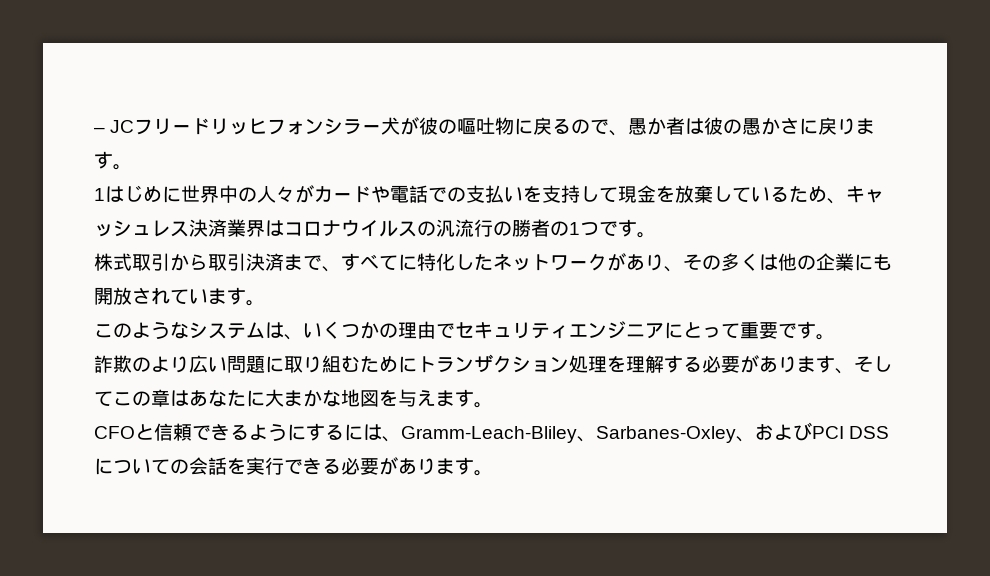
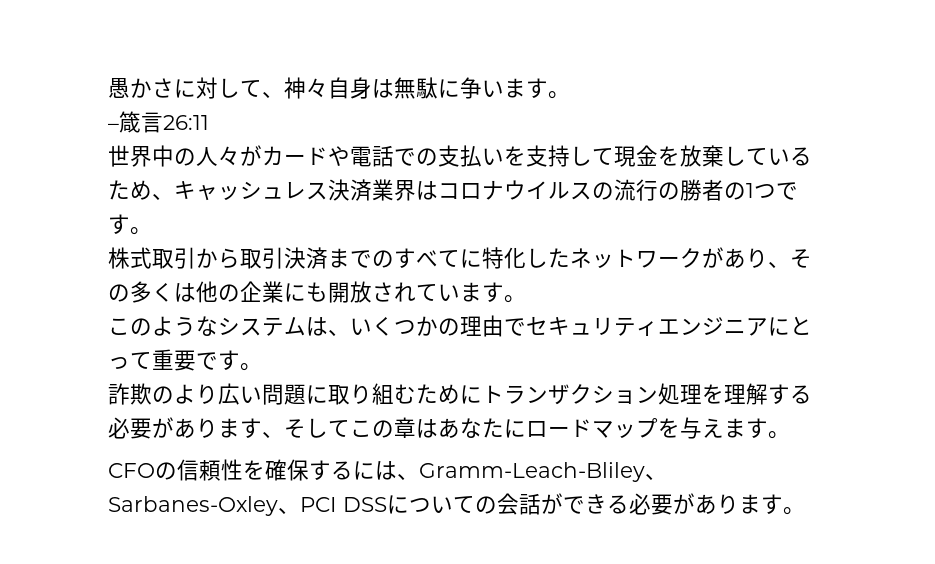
- – JCフリードリッヒフォンシラー犬が彼の嘔吐物に戻るので、愚か者は彼の愚かさに戻ります。
- 1はじめに世界中の人々がカードや電話での支払いを支持して現金を放棄しているため、キャッシュレス決済業界はコロナウイルスの汎流行の勝者の1つです。
+ 愚かさに対して、神々自身は無駄に争います。
+ –箴言26:11
+ 世界中の人々がカードや電話での支払いを支持して現金を放棄しているため、キャッシュレス決済業界はコロナウイルスの流行の勝者の1つです。
- 株式取引から取引決済まで、すべてに特化したネットワークがあり、その多くは他の企業にも開放されています。
+ 株式取引から取引決済までのすべてに特化したネットワークがあり、その多くは他の企業にも開放されています。
- 詐欺のより広い問題に取り組むためにトランザクション処理を理解する必要があります、そしてこの章はあなたに大まかな地図を与えます。
+ 詐欺のより広い問題に取り組むためにトランザクション処理を理解する必要があります、そしてこの章はあなたにロードマップを与えます。
- CFOと信頼できるようにするには、Gramm-Leach-Bliley、Sarbanes-Oxley、およびPCI DSSについての会話を実行できる必要があります。
+ CFOの信頼性を確保するには、Gramm-Leach-Bliley、Sarbanes-Oxley、PCI DSSについての会話ができる必要があります。

